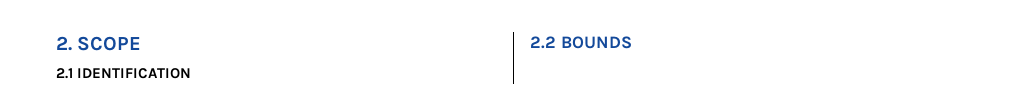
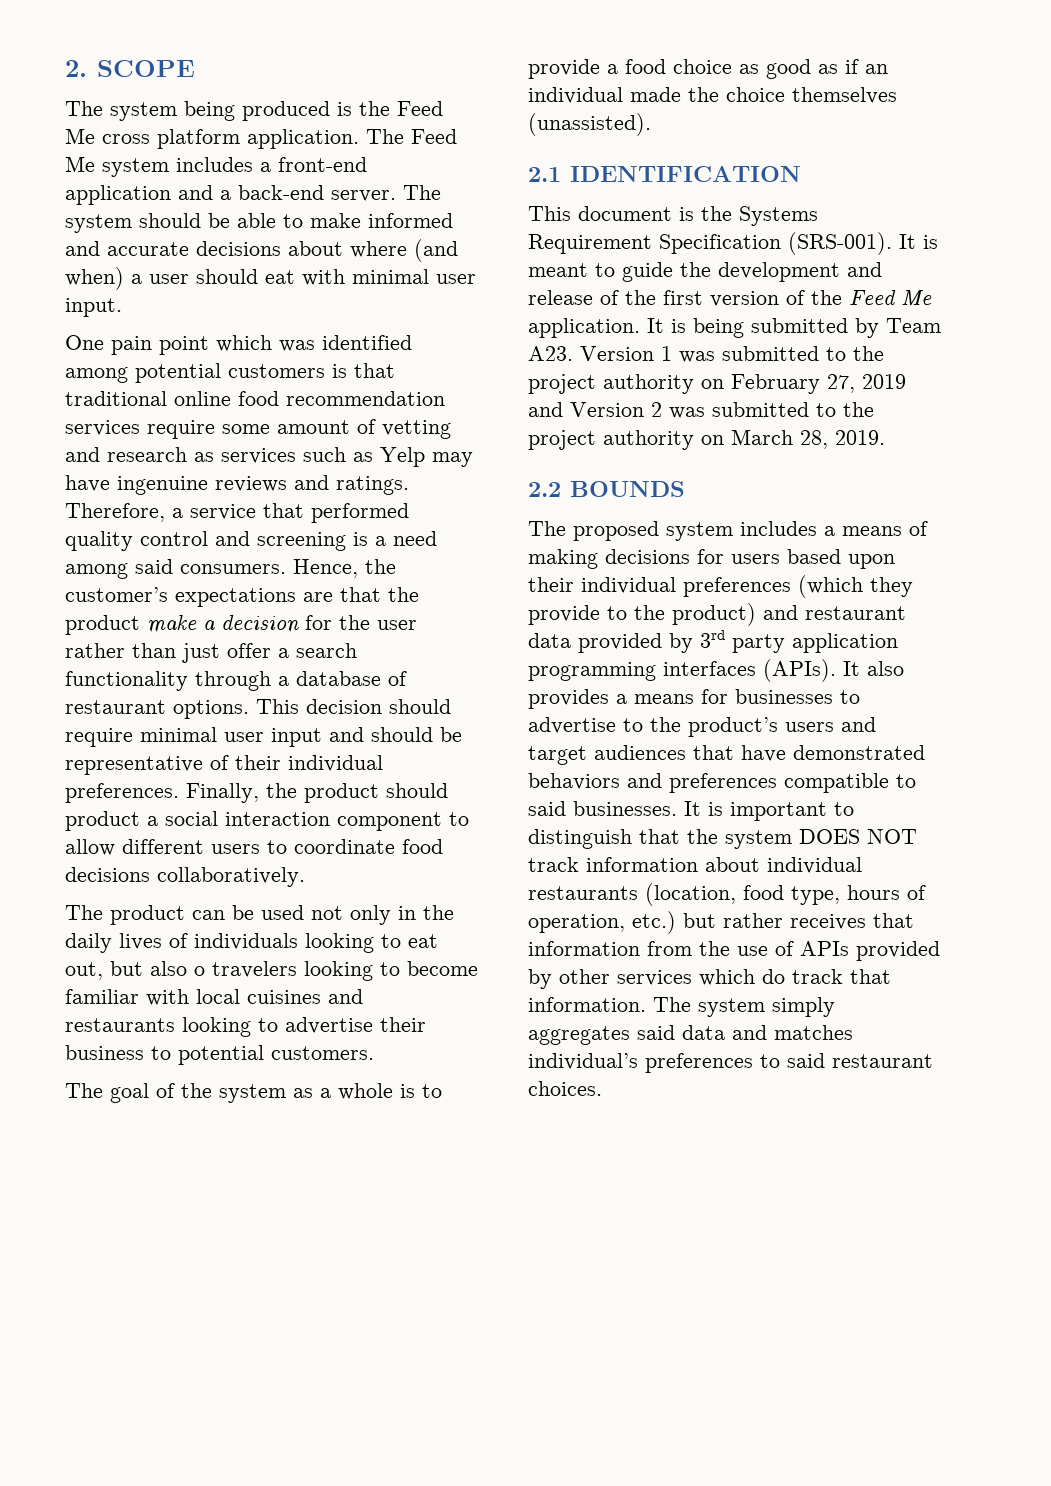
+ The system being produced is the Feed Me cross platform application. The Feed Me system includes a front-end application and a back-end server. The system should be able to make informed and accurate decisions about where (and when) a user should eat with minimal user input.
+ One pain point which was identified among potential customers is that traditional online food recommendation services require some amount of vetting and research as services such as Yelp may have ingenuine reviews and ratings. Therefore, a service that performed quality control and screening is a need among said consumers. Hence, the customer’s expectations are that the product make a decision for the user rather than just offer a search functionality through a database of restaurant options. This decision should require minimal user input and should be representative of their individual preferences. Finally, the product should product a social interaction component to allow different users to coordinate food decisions collaboratively.
+ The product can be used not only in the daily lives of individuals looking to eat out, but also o travelers looking to become familiar with local cuisines and restaurants looking to advertise their business to potential customers.
+ The goal of the system as a whole is to provide a food choice as good as if an individual made the choice themselves (unassisted).
  2.1 IDENTIFICATION
+ This document is the Systems Requirement Specification (SRS-001). It is meant to guide the development and release of the first version of the Feed Me application. It is being submitted by Team A23. Version 1 was submitted to the project authority on February 27, 2019 and Version 2 was submitted to the project authority on March 28, 2019.
  2.2 BOUNDS
+ The proposed system includes a means of making decisions for users based upon their individual preferences (which they provide to the product) and restaurant data provided by 3rd party application programming interfaces (APIs). It also provides a means for businesses to advertise to the product’s users and target audiences that have demonstrated behaviors and preferences compatible to said businesses. It is important to distinguish that the system DOES NOT track information about individual restaurants (location, food type, hours of operation, etc.) but rather receives that information from the use of APIs provided by other services which do track that information. The system simply aggregates said data and matches individual’s preferences to said restaurant choices.

